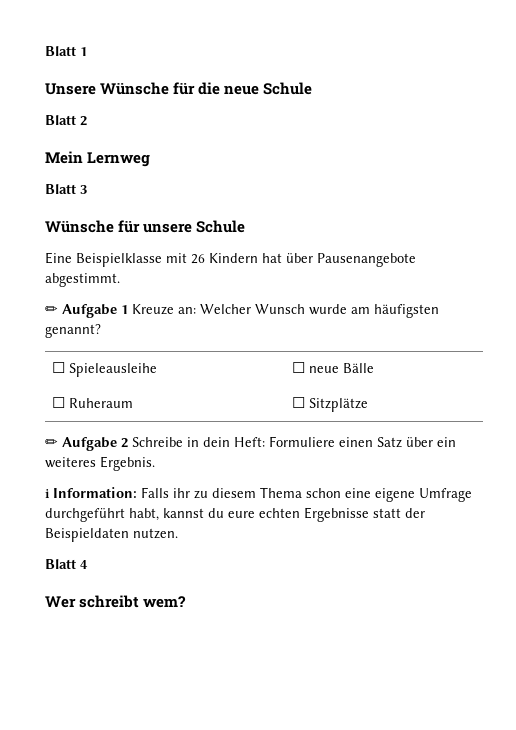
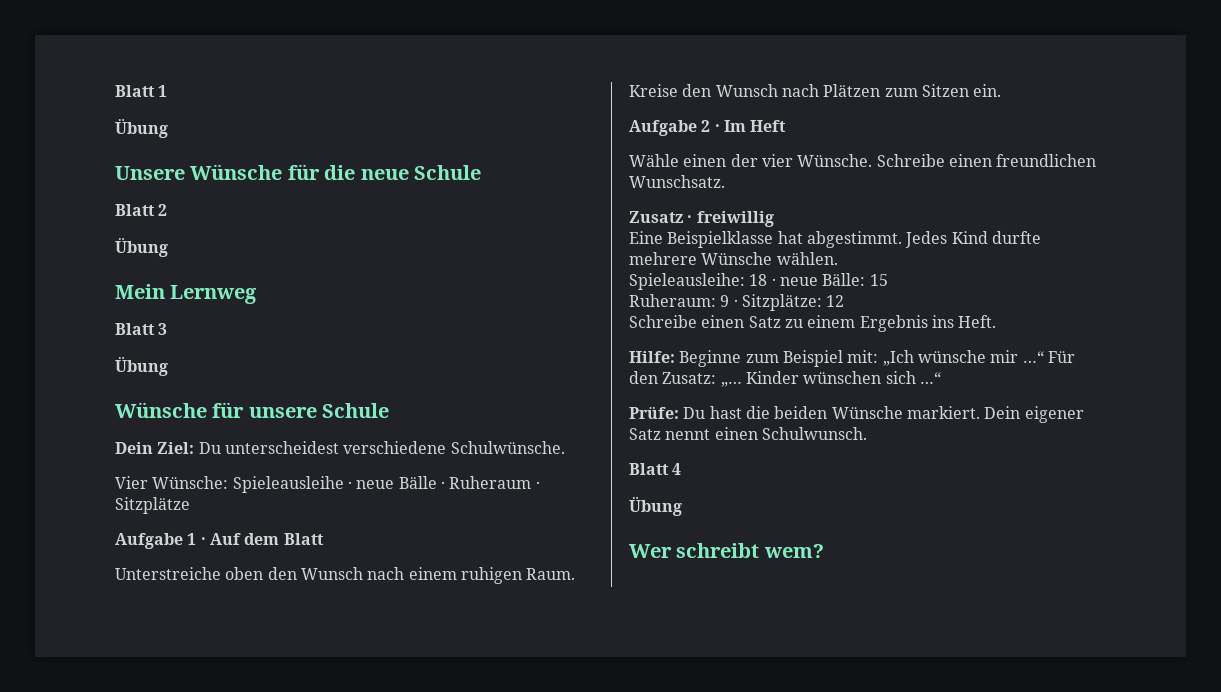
  Blatt 1
+ Übung
  Blatt 2
+ Übung
  Blatt 3
+ Übung
- Eine Beispielklasse mit 26 Kindern hat über Pausenangebote abgestimmt.
- ✏ Aufgabe 1 Kreuze an: Welcher Wunsch wurde am häufigsten genannt?
- ☐ Spieleausleihe | ☐ neue Bälle
- ☐ Ruheraum | ☐ Sitzplätze
- ✏ Aufgabe 2 Schreibe in dein Heft: Formuliere einen Satz über ein weiteres Ergebnis.
- ℹ Information: Falls ihr zu diesem Thema schon eine eigene Umfrage durchgeführt habt, kannst du eure echten Ergebnisse statt der Beispieldaten nutzen.
+ Dein Ziel: Du unterscheidest verschiedene Schulwünsche.
+ Vier Wünsche: Spieleausleihe · neue Bälle · Ruheraum · Sitzplätze
+ Aufgabe 1 · Auf dem Blatt
+ Unterstreiche oben den Wunsch nach einem ruhigen Raum. Kreise den Wunsch nach Plätzen zum Sitzen ein.
+ Aufgabe 2 · Im Heft
+ Wähle einen der vier Wünsche. Schreibe einen freundlichen Wunschsatz.
+ Zusatz · freiwillig
+ Eine Beispielklasse hat abgestimmt. Jedes Kind durfte mehrere Wünsche wählen.
+ Spieleausleihe: 18 · neue Bälle: 15
+ Ruheraum: 9 · Sitzplätze: 12
+ Schreibe einen Satz zu einem Ergebnis ins Heft.
+ Hilfe: Beginne zum Beispiel mit: „Ich wünsche mir …“ Für den Zusatz: „… Kinder wünschen sich …“
+ Prüfe: Du hast die beiden Wünsche markiert. Dein eigener Satz nennt einen Schulwunsch.
  Blatt 4
+ Übung

